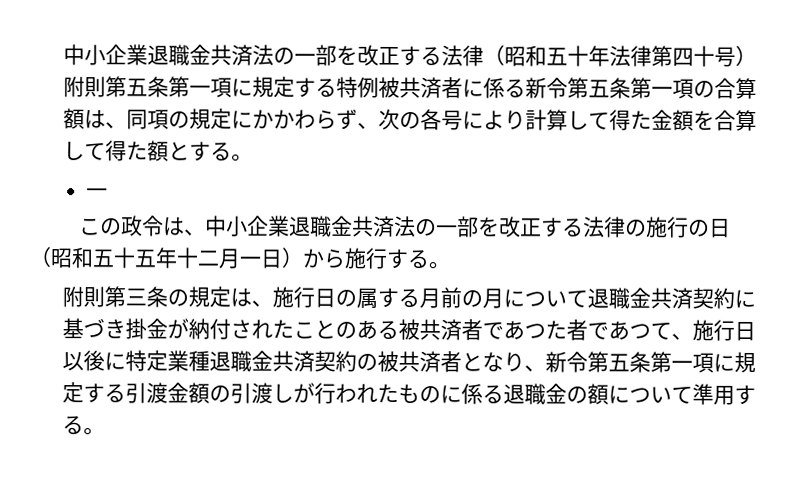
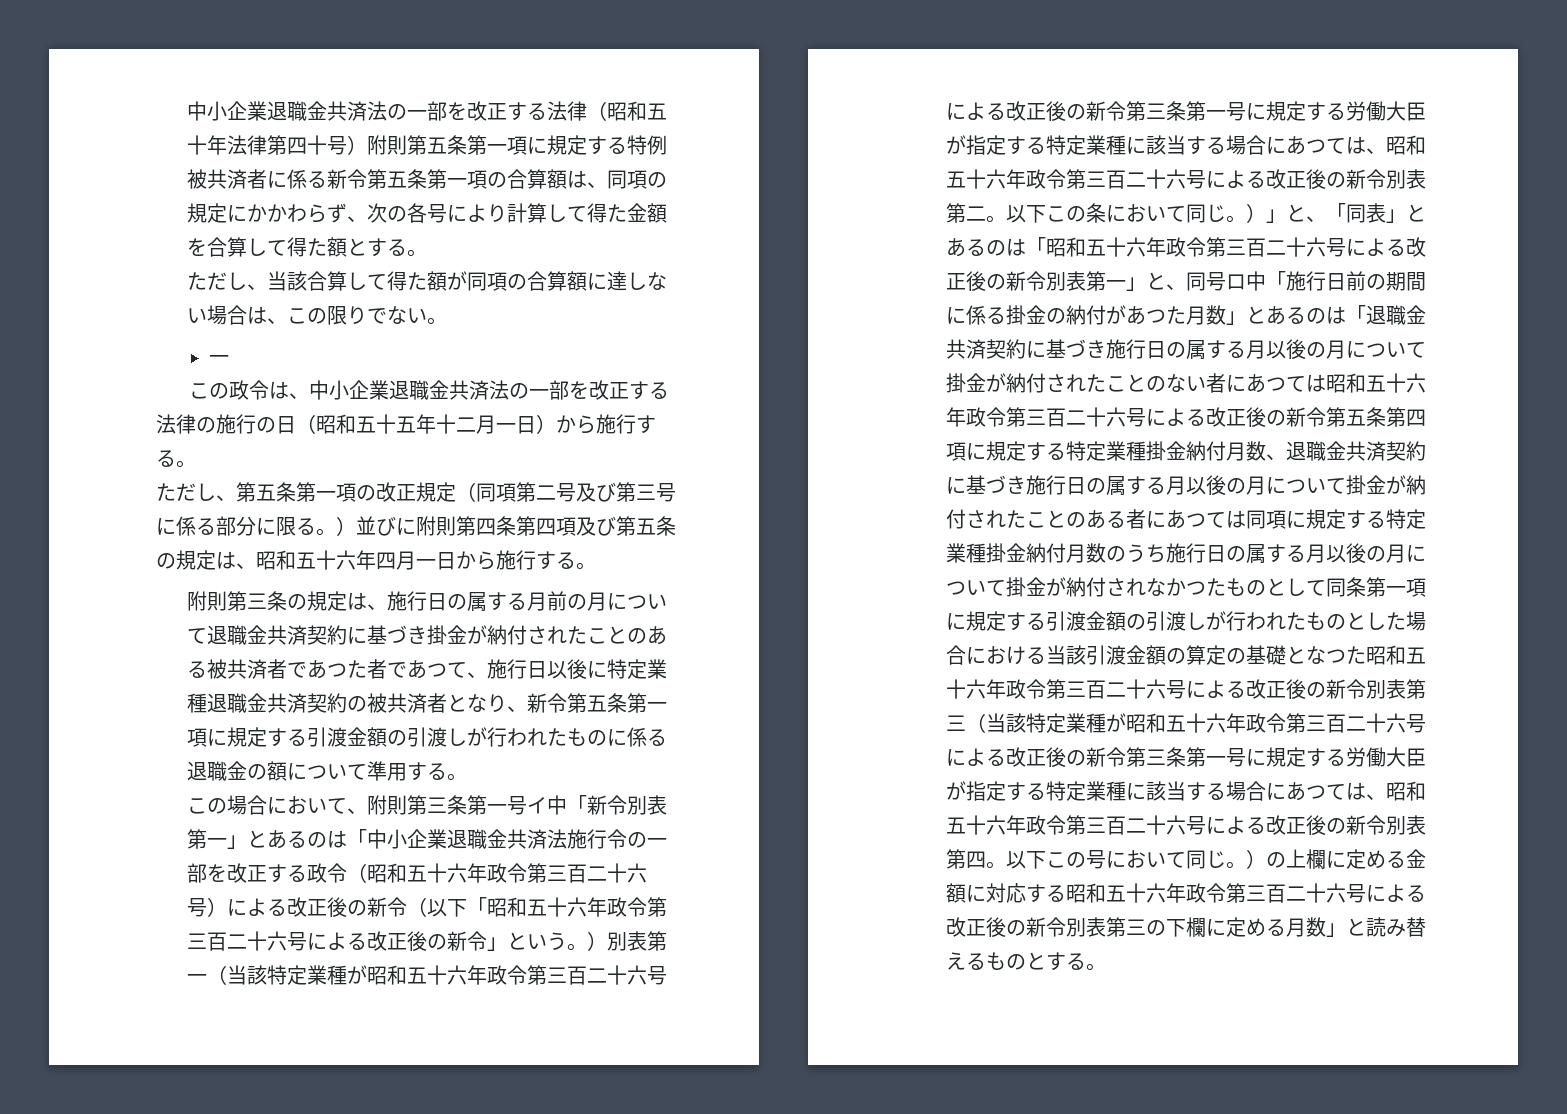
+ ただし、当該合算して得た額が同項の合算額に達しない場合は、この限りでない。
+ ただし、第五条第一項の改正規定（同項第二号及び第三号に係る部分に限る。）並びに附則第四条第四項及び第五条の規定は、昭和五十六年四月一日から施行する。
+ この場合において、附則第三条第一号イ中「新令別表第一」とあるのは「中小企業退職金共済法施行令の一部を改正する政令（昭和五十六年政令第三百二十六号）による改正後の新令（以下「昭和五十六年政令第三百二十六号による改正後の新令」という。）別表第一（当該特定業種が昭和五十六年政令第三百二十六号による改正後の新令第三条第一号に規定する労働大臣が指定する特定業種に該当する場合にあつては、昭和五十六年政令第三百二十六号による改正後の新令別表第二。以下この条において同じ。）」と、「同表」とあるのは「昭和五十六年政令第三百二十六号による改正後の新令別表第一」と、同号ロ中「施行日前の期間に係る掛金の納付があつた月数」とあるのは「退職金共済契約に基づき施行日の属する月以後の月について掛金が納付されたことのない者にあつては昭和五十六年政令第三百二十六号による改正後の新令第五条第四項に規定する特定業種掛金納付月数、退職金共済契約に基づき施行日の属する月以後の月について掛金が納付されたことのある者にあつては同項に規定する特定業種掛金納付月数のうち施行日の属する月以後の月について掛金が納付されなかつたものとして同条第一項に規定する引渡金額の引渡しが行われたものとした場合における当該引渡金額の算定の基礎となつた昭和五十六年政令第三百二十六号による改正後の新令別表第三（当該特定業種が昭和五十六年政令第三百二十六号による改正後の新令第三条第一号に規定する労働大臣が指定する特定業種に該当する場合にあつては、昭和五十六年政令第三百二十六号による改正後の新令別表第四。以下この号において同じ。）の上欄に定める金額に対応する昭和五十六年政令第三百二十六号による改正後の新令別表第三の下欄に定める月数」と読み替えるものとする。

